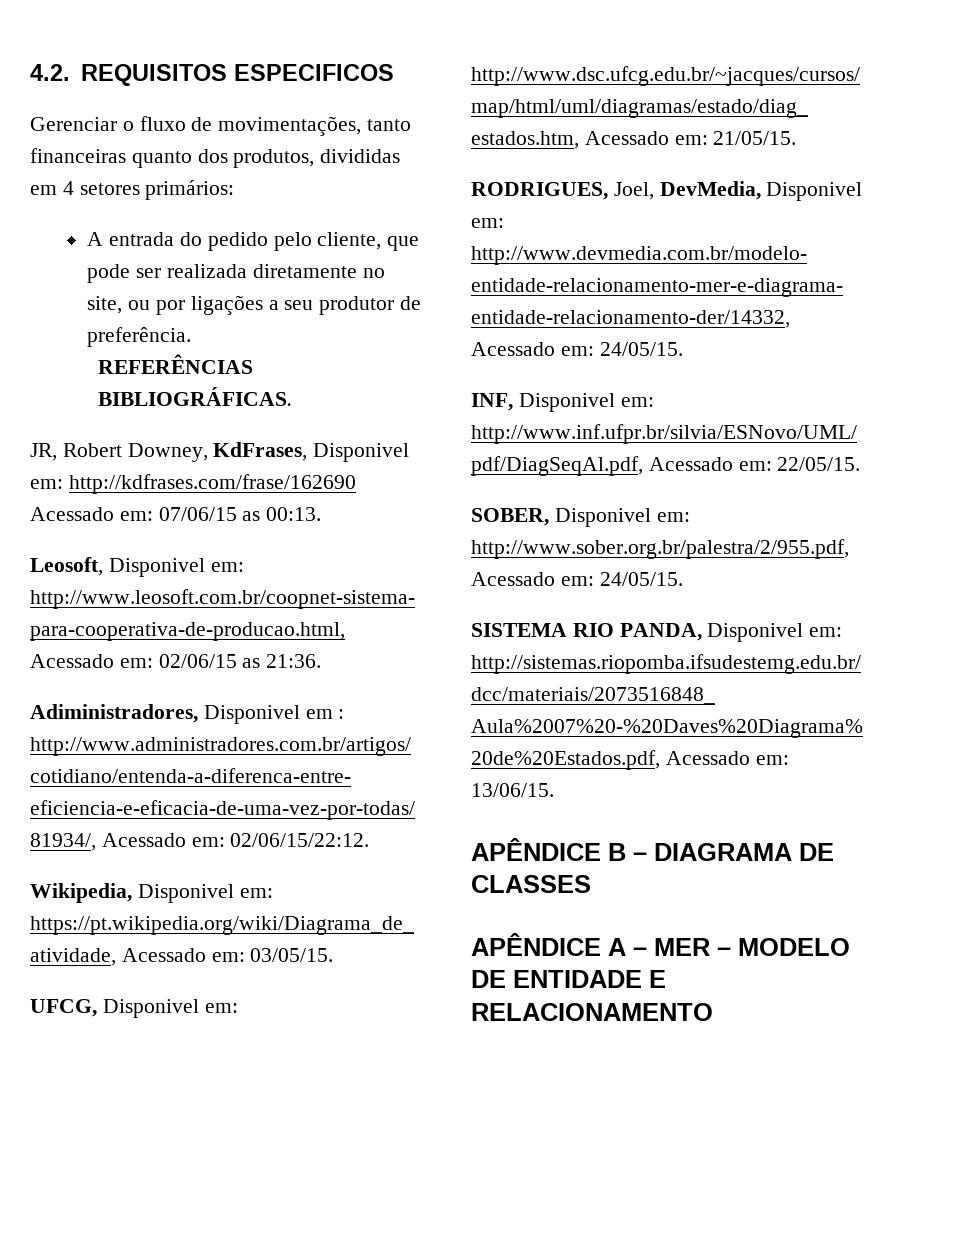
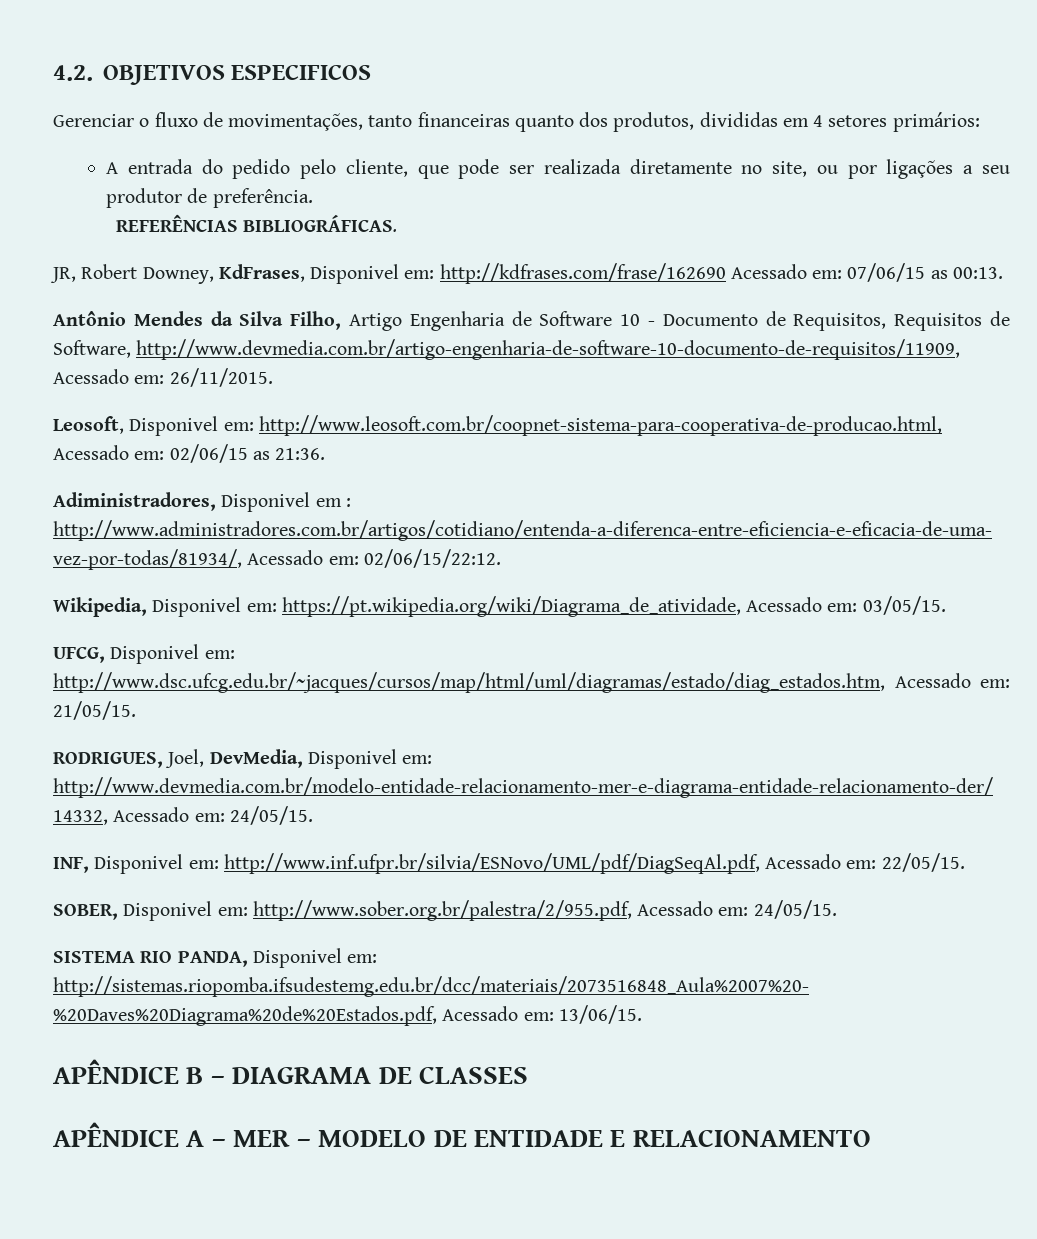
- 4.2. REQUISITOS ESPECIFICOS
+ 4.2. OBJETIVOS ESPECIFICOS
+ Antônio Mendes da Silva Filho, Artigo Engenharia de Software 10 - Documento de Requisitos, Requisitos de Software, http://www.devmedia.com.br/artigo-engenharia-de-software-10-documento-de-requisitos/11909, Acessado em: 26/11/2015.

